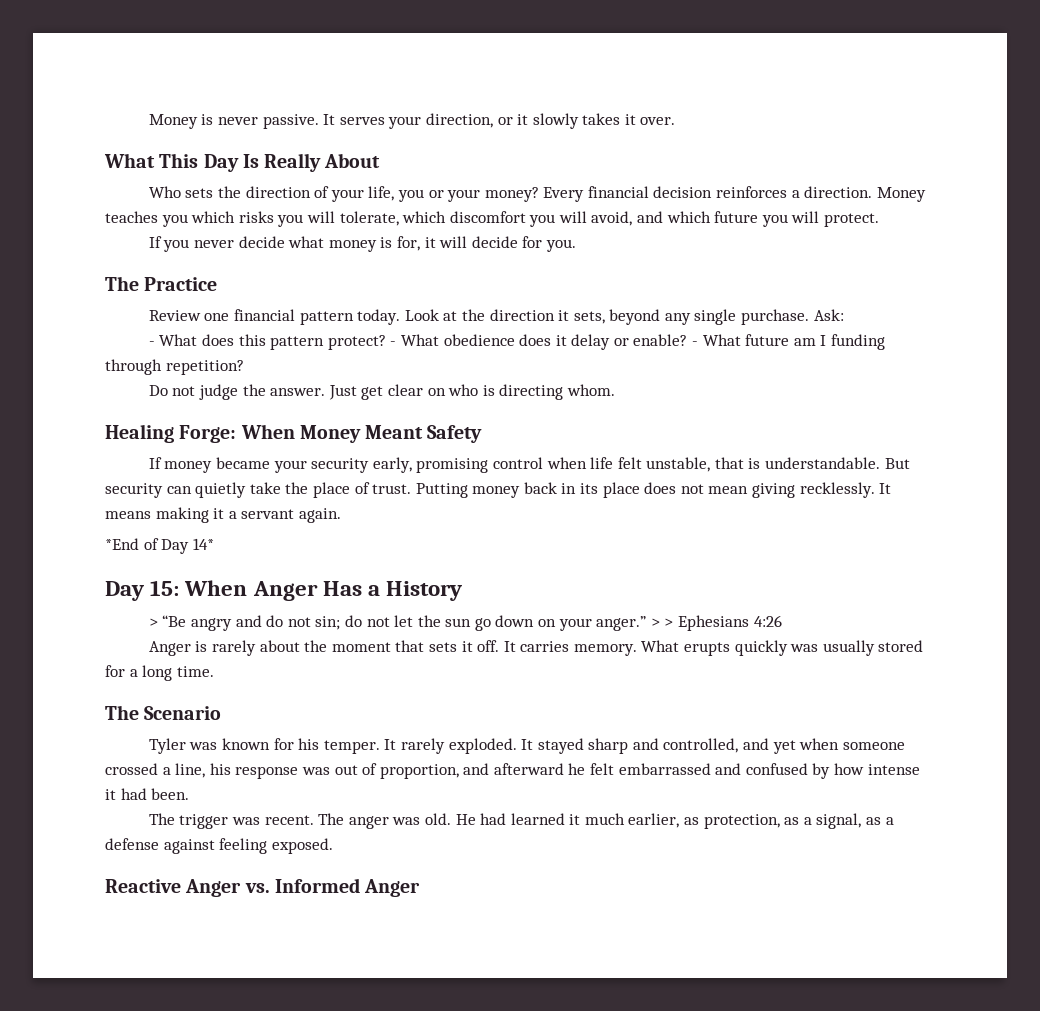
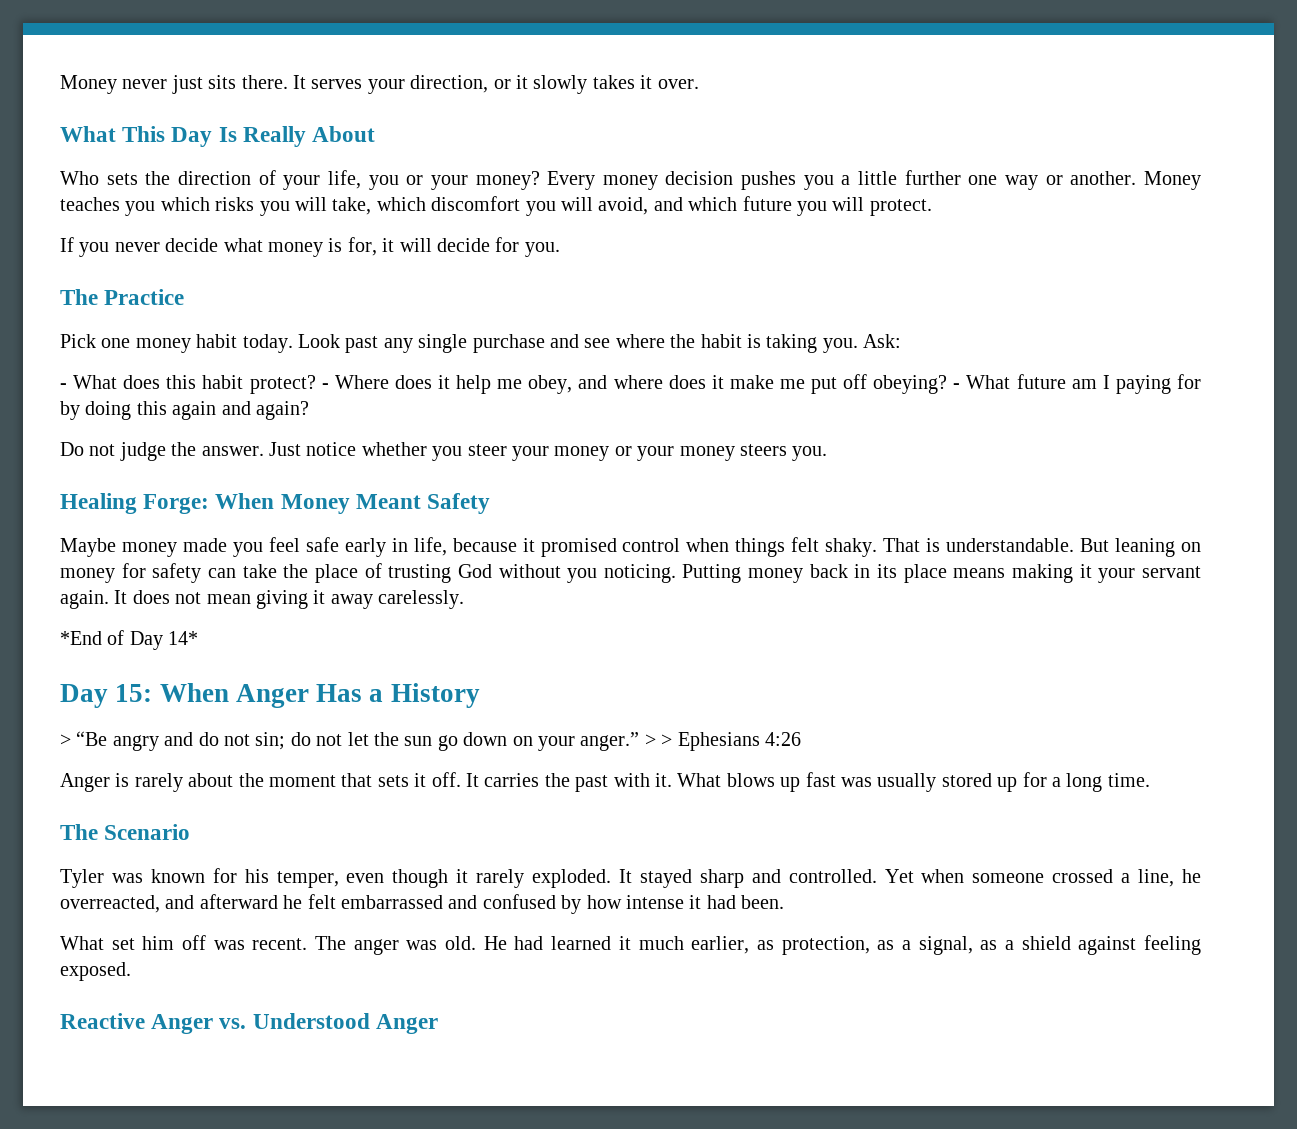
- Money is never passive.
+ Money never just sits there.
- Every financial decision reinforces a direction.
+ Every money decision pushes you a little further one way or another.
- Money teaches you which risks you will tolerate, which discomfort you will avoid, and which future you will protect.
+ Money teaches you which risks you will take, which discomfort you will avoid, and which future you will protect.
- Review one financial pattern today. Look at the direction it sets, beyond any single purchase.
+ Pick one money habit today. Look past any single purchase and see where the habit is taking you.
- - What does this pattern protect?
+ - What does this habit protect?
- - What obedience does it delay or enable?
+ - Where does it help me obey, and where does it make me put off obeying?
- - What future am I funding through repetition?
+ - What future am I paying for by doing this again and again?
- Just get clear on who is directing whom.
+ Just notice whether you steer your money or your money steers you.
- If money became your security early, promising control when life felt unstable, that is understandable. But security can quietly take the place of trust.
+ Maybe money made you feel safe early in life, because it promised control when things felt shaky. That is understandable. But leaning on money for safety can take the place of trusting God without you noticing.
- Putting money back in its place does not mean giving recklessly. It means making it a servant again.
+ Putting money back in its place means making it your servant again. It does not mean giving it away carelessly.
- It carries memory. What erupts quickly was usually stored for a long time.
+ It carries the past with it. What blows up fast was usually stored up for a long time.
- Tyler was known for his temper. It rarely exploded.
+ Tyler was known for his temper, even though it rarely exploded.
- It stayed sharp and controlled, and yet when someone crossed a line, his response was out of proportion, and afterward he felt embarrassed and confused by how intense it had been.
+ It stayed sharp and controlled. Yet when someone crossed a line, he overreacted, and afterward he felt embarrassed and confused by how intense it had been.
- The trigger was recent.
+ What set him off was recent.
- He had learned it much earlier, as protection, as a signal, as a defense against feeling exposed.
+ He had learned it much earlier, as protection, as a signal, as a shield against feeling exposed.
- Reactive Anger vs. Informed Anger
+ Reactive Anger vs. Understood Anger

